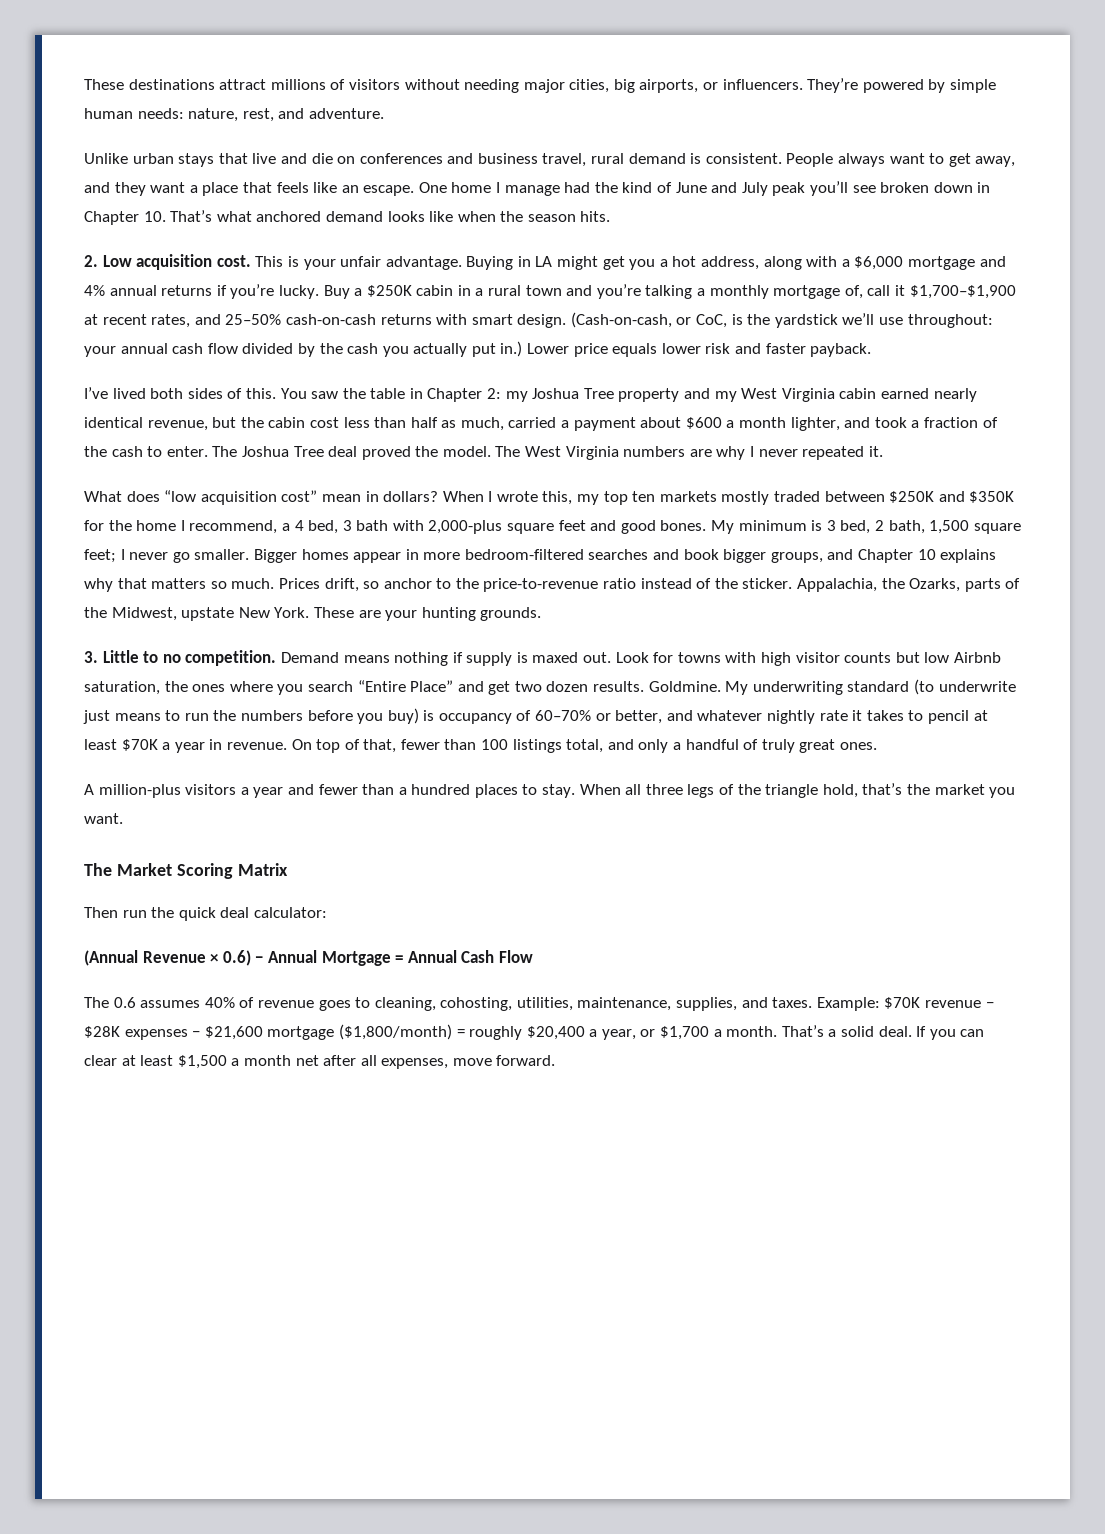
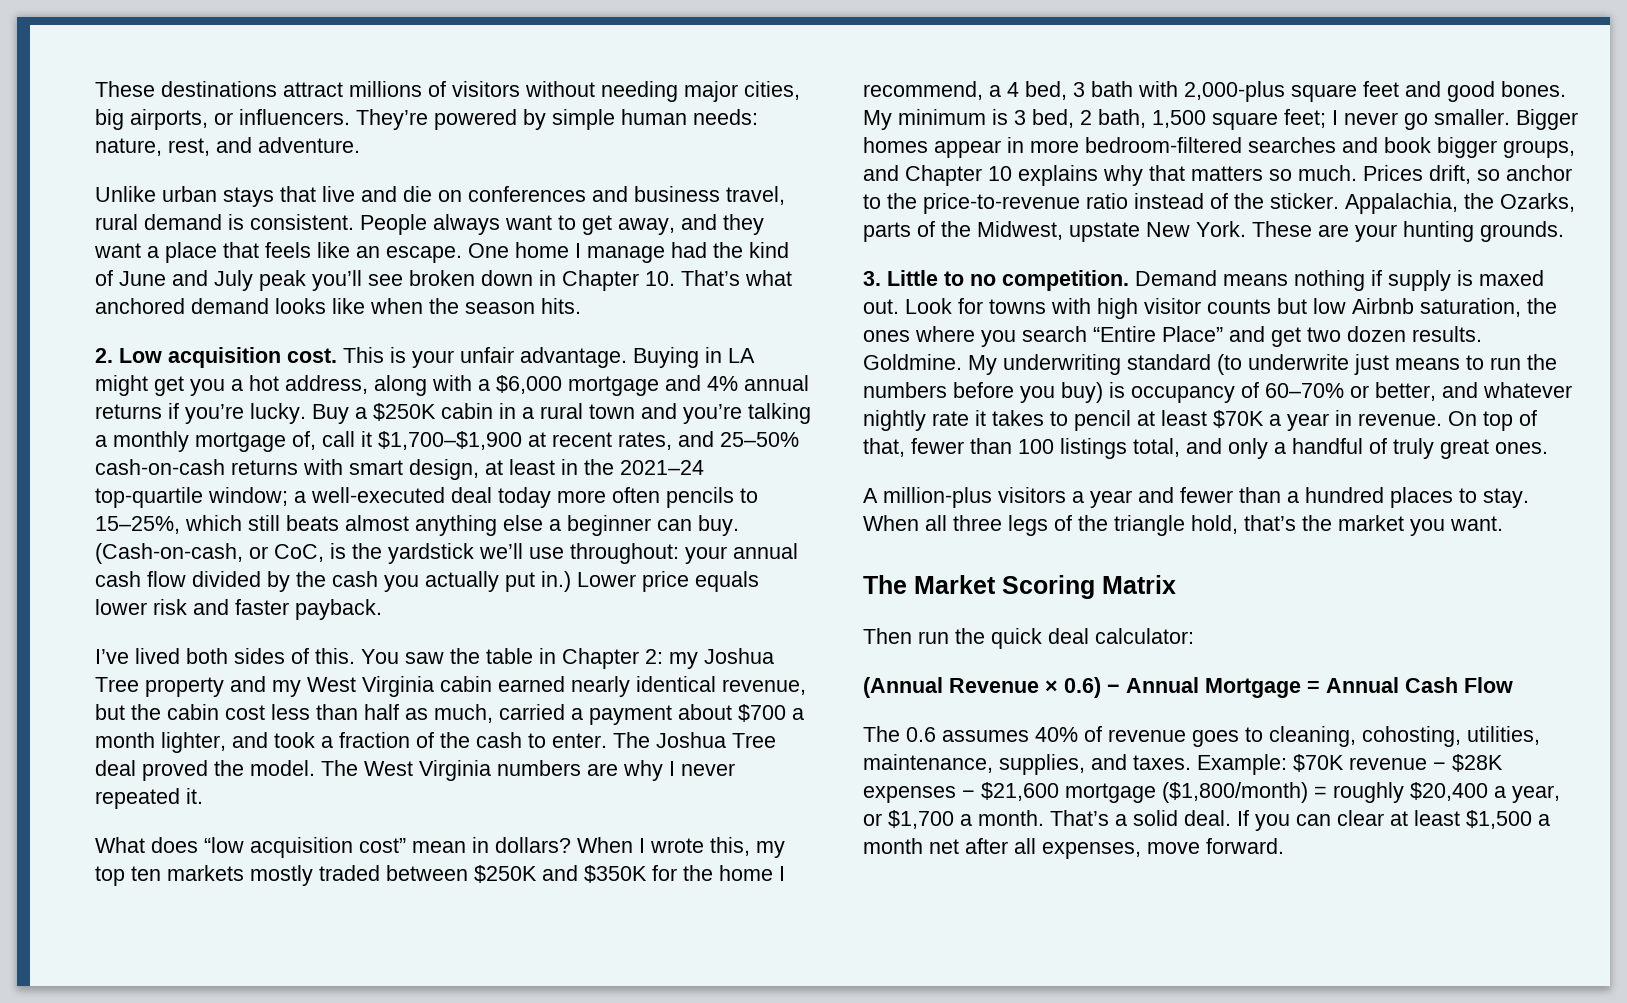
- Buy a $250K cabin in a rural town and you’re talking a monthly mortgage of, call it $1,700–$1,900 at recent rates, and 25–50% cash-on-cash returns with smart design.
+ Buy a $250K cabin in a rural town and you’re talking a monthly mortgage of, call it $1,700–$1,900 at recent rates, and 25–50% cash-on-cash returns with smart design, at least in the 2021–24 top-quartile window; a well-executed deal today more often pencils to 15–25%, which still beats almost anything else a beginner can buy.
- You saw the table in Chapter 2: my Joshua Tree property and my West Virginia cabin earned nearly identical revenue, but the cabin cost less than half as much, carried a payment about $600 a month lighter, and took a fraction of the cash to enter.
+ You saw the table in Chapter 2: my Joshua Tree property and my West Virginia cabin earned nearly identical revenue, but the cabin cost less than half as much, carried a payment about $700 a month lighter, and took a fraction of the cash to enter.

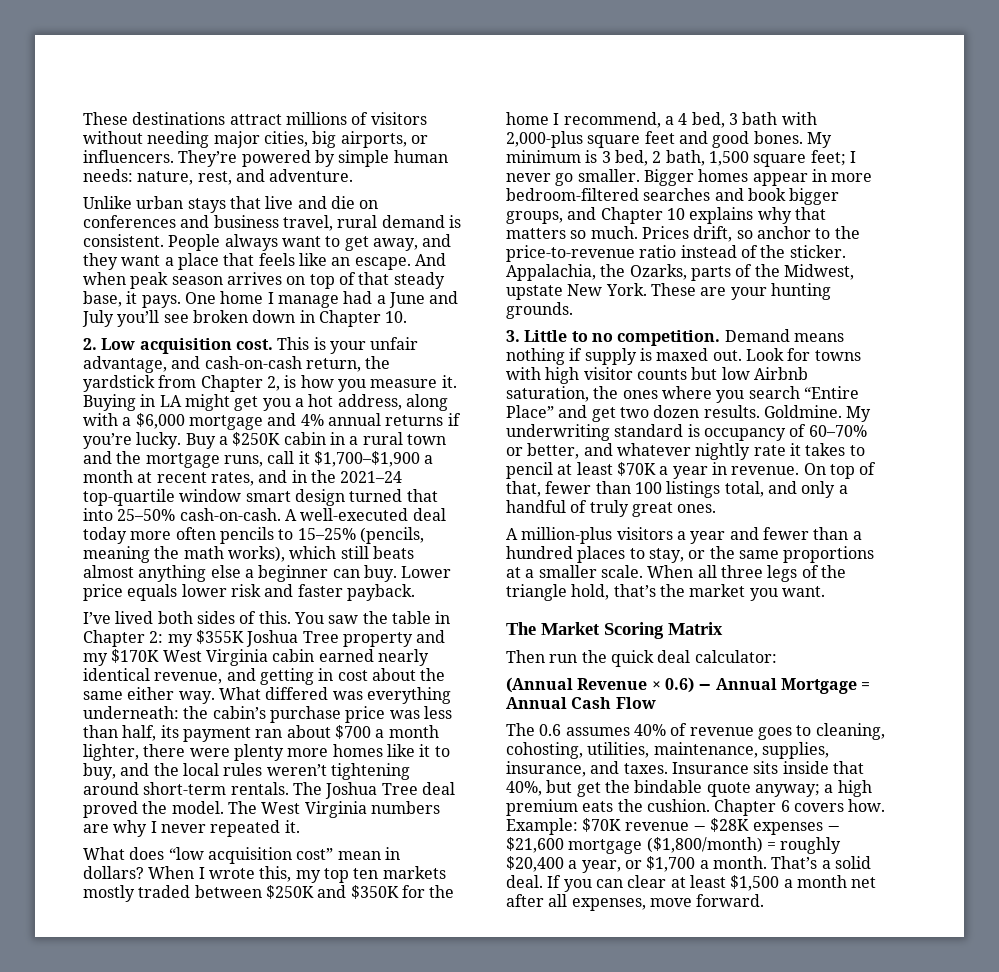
+ And when peak season arrives on top of that steady base, it pays.
- One home I manage had the kind of June and July peak you’ll see broken down in Chapter 10. That’s what anchored demand looks like when the season hits.
+ One home I manage had a June and July you’ll see broken down in Chapter 10.
- This is your unfair advantage.
+ This is your unfair advantage, and cash-on-cash return, the yardstick from Chapter 2, is how you measure it.
- Buy a $250K cabin in a rural town and you’re talking a monthly mortgage of, call it $1,700–$1,900 at recent rates, and 25–50% cash-on-cash returns with smart design, at least in the 2021–24 top-quartile window; a well-executed deal today more often pencils to 15–25%, which still beats almost anything else a beginner can buy.
+ Buy a $250K cabin in a rural town and the mortgage runs, call it $1,700–$1,900 a month at recent rates, and in the 2021–24 top-quartile window smart design turned that into 25–50% cash-on-cash. A well-executed deal today more often pencils to 15–25% (pencils, meaning the math works), which still beats almost anything else a beginner can buy.
- (Cash-on-cash, or CoC, is the yardstick we’ll use throughout: your annual cash flow divided by the cash you actually put in.)
- You saw the table in Chapter 2: my Joshua Tree property and my West Virginia cabin earned nearly identical revenue, but the cabin cost less than half as much, carried a payment about $700 a month lighter, and took a fraction of the cash to enter.
+ You saw the table in Chapter 2: my $355K Joshua Tree property and my $170K West Virginia cabin earned nearly identical revenue, and getting in cost about the same either way. What differed was everything underneath: the cabin’s purchase price was less than half, its payment ran about $700 a month lighter, there were plenty more homes like it to buy, and the local rules weren’t tightening around short-term rentals.
- My underwriting standard (to underwrite just means to run the numbers before you buy) is occupancy of 60–70% or better, and whatever nightly rate it takes to pencil at least $70K a year in revenue.
+ My underwriting standard is occupancy of 60–70% or better, and whatever nightly rate it takes to pencil at least $70K a year in revenue.
- A million-plus visitors a year and fewer than a hundred places to stay.
+ A million-plus visitors a year and fewer than a hundred places to stay, or the same proportions at a smaller scale.
- The 0.6 assumes 40% of revenue goes to cleaning, cohosting, utilities, maintenance, supplies, and taxes.
+ The 0.6 assumes 40% of revenue goes to cleaning, cohosting, utilities, maintenance, supplies, insurance, and taxes.
+ Insurance sits inside that 40%, but get the bindable quote anyway; a high premium eats the cushion. Chapter 6 covers how.

